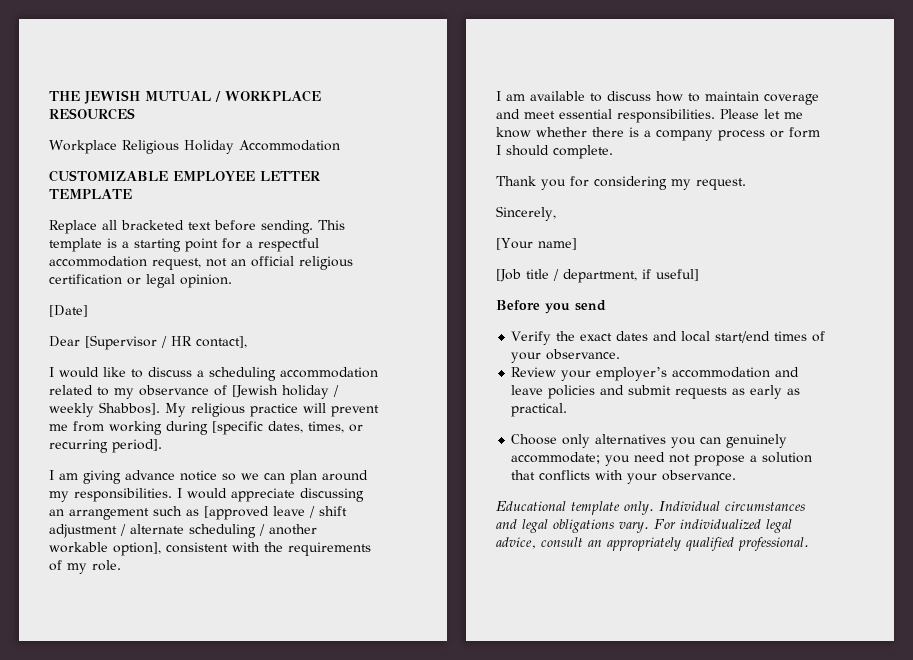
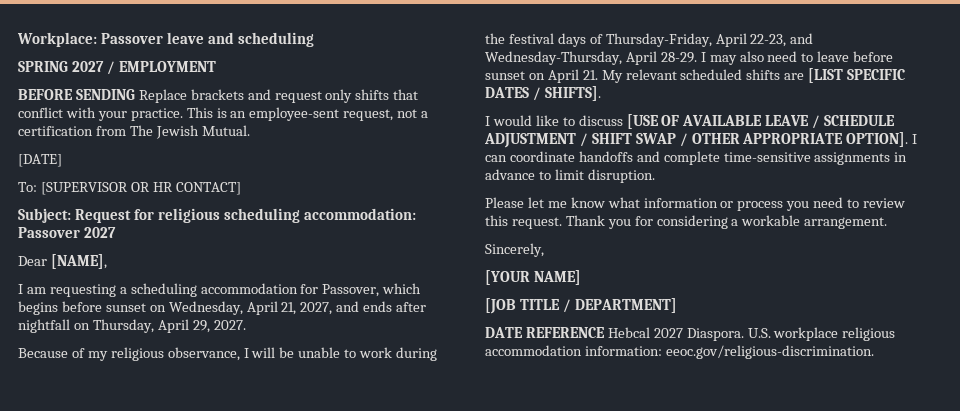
- THE JEWISH MUTUAL / WORKPLACE RESOURCES
- Workplace Religious Holiday Accommodation
- CUSTOMIZABLE EMPLOYEE LETTER TEMPLATE
- Replace all bracketed text before sending. This template is a starting point for a respectful accommodation request, not an official religious certification or legal opinion.
- [Date]
- Dear [Supervisor / HR contact],
+ Workplace: Passover leave and scheduling
+ SPRING 2027 / EMPLOYMENT
+ BEFORE SENDING Replace brackets and request only shifts that conflict with your practice. This is an employee-sent request, not a certification from The Jewish Mutual.
+ [DATE]
+ To: [SUPERVISOR OR HR CONTACT]
+ Subject: Request for religious scheduling accommodation: Passover 2027
+ Dear [NAME],
+ I am requesting a scheduling accommodation for Passover, which begins before sunset on Wednesday, April 21, 2027, and ends after nightfall on Thursday, April 29, 2027.
+ Because of my religious observance, I will be unable to work during the festival days of Thursday-Friday, April 22-23, and Wednesday-Thursday, April 28-29. I may also need to leave before sunset on April 21. My relevant scheduled shifts are [LIST SPECIFIC DATES / SHIFTS].
- I would like to discuss a scheduling accommodation related to my observance of [Jewish holiday / weekly Shabbos]. My religious practice will prevent me from working during [specific dates, times, or recurring period].
- I am giving advance notice so we can plan around my responsibilities. I would appreciate discussing an arrangement such as [approved leave / shift adjustment / alternate scheduling / another workable option], consistent with the requirements of my role.
- I am available to discuss how to maintain coverage and meet essential responsibilities. Please let me know whether there is a company process or form I should complete.
- Thank you for considering my request.
+ I would like to discuss [USE OF AVAILABLE LEAVE / SCHEDULE ADJUSTMENT / SHIFT SWAP / OTHER APPROPRIATE OPTION]. I can coordinate handoffs and complete time-sensitive assignments in advance to limit disruption.
+ Please let me know what information or process you need to review this request. Thank you for considering a workable arrangement.
  Sincerely,
- [Your name]
- [Job title / department, if useful]
- Before you send
- Verify the exact dates and local start/end times of your observance.
- Review your employer’s accommodation and leave policies and submit requests as early as practical.
- Choose only alternatives you can genuinely accommodate; you need not propose a solution that conflicts with your observance.
- Educational template only. Individual circumstances and legal obligations vary. For individualized legal advice, consult an appropriately qualified professional.
+ [YOUR NAME]
+ [JOB TITLE / DEPARTMENT]
+ DATE REFERENCE Hebcal 2027 Diaspora. U.S. workplace religious accommodation information: eeoc.gov/religious-discrimination.

